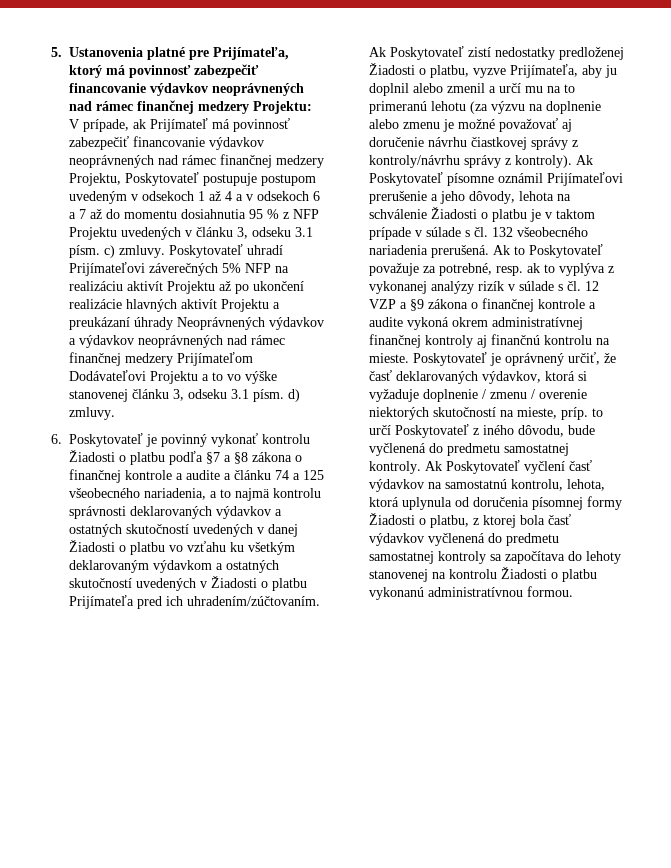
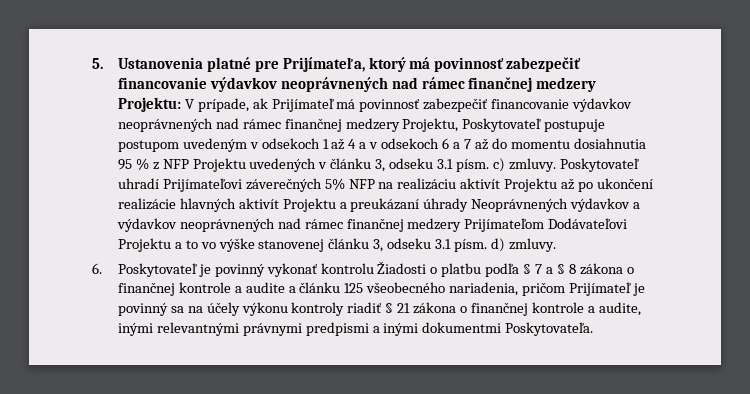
- 6. Poskytovateľ je povinný vykonať kontrolu Žiadosti o platbu podľa §7 a §8 zákona o finančnej kontrole a audite a článku 74 a 125 všeobecného nariadenia, a to najmä kontrolu správnosti deklarovaných výdavkov a ostatných skutočností uvedených v danej Žiadosti o platbu vo vzťahu ku všetkým deklarovaným výdavkom a ostatných skutočností uvedených v Žiadosti o platbu Prijímateľa pred ich uhradením/zúčtovaním. Ak Poskytovateľ zistí nedostatky predloženej Žiadosti o platbu, vyzve Prijímateľa, aby ju doplnil alebo zmenil a určí mu na to primeranú lehotu (za výzvu na doplnenie alebo zmenu je možné považovať aj doručenie návrhu čiastkovej správy z kontroly/návrhu správy z kontroly). Ak Poskytovateľ písomne oznámil Prijímateľovi prerušenie a jeho dôvody, lehota na schválenie Žiadosti o platbu je v taktom prípade v súlade s čl. 132 všeobecného nariadenia prerušená. Ak to Poskytovateľ považuje za potrebné, resp. ak to vyplýva z vykonanej analýzy rizík v súlade s čl. 12 VZP a §9 zákona o finančnej kontrole a audite vykoná okrem administratívnej finančnej kontroly aj finančnú kontrolu na mieste. Poskytovateľ je oprávnený určiť, že časť deklarovaných výdavkov, ktorá si vyžaduje doplnenie / zmenu / overenie niektorých skutočností na mieste, príp. to určí Poskytovateľ z iného dôvodu, bude vyčlenená do predmetu samostatnej kontroly. Ak Poskytovateľ vyčlení časť výdavkov na samostatnú kontrolu, lehota, ktorá uplynula od doručenia písomnej formy Žiadosti o platbu, z ktorej bola časť výdavkov vyčlenená do predmetu samostatnej kontroly sa započítava do lehoty stanovenej na kontrolu Žiadosti o platbu vykonanú administratívnou formou.
+ 6. Poskytovateľ je povinný vykonať kontrolu Žiadosti o platbu podľa § 7 a § 8 zákona o finančnej kontrole a audite a článku 125 všeobecného nariadenia, pričom Prijímateľ je povinný sa na účely výkonu kontroly riadiť § 21 zákona o finančnej kontrole a audite, inými relevantnými právnymi predpismi a inými dokumentmi Poskytovateľa.

